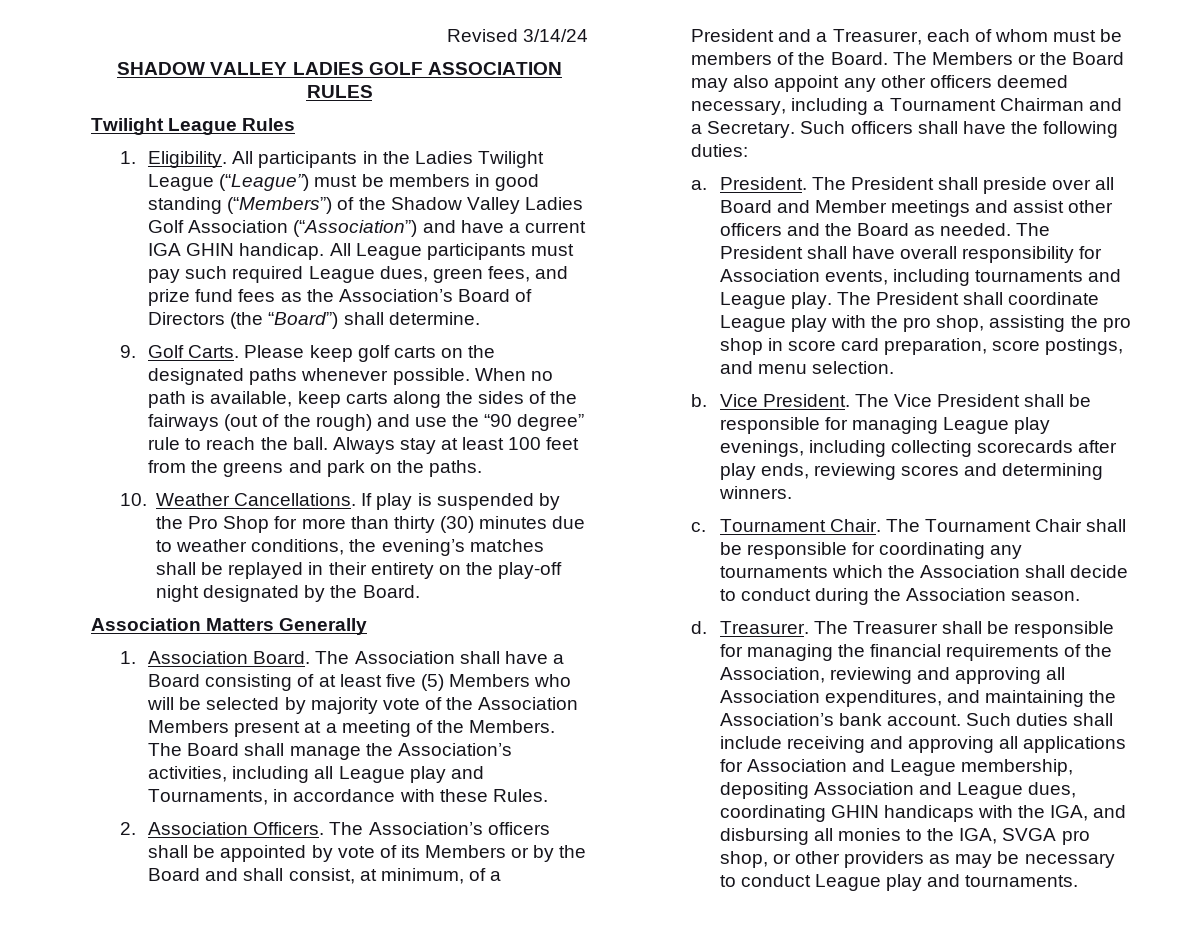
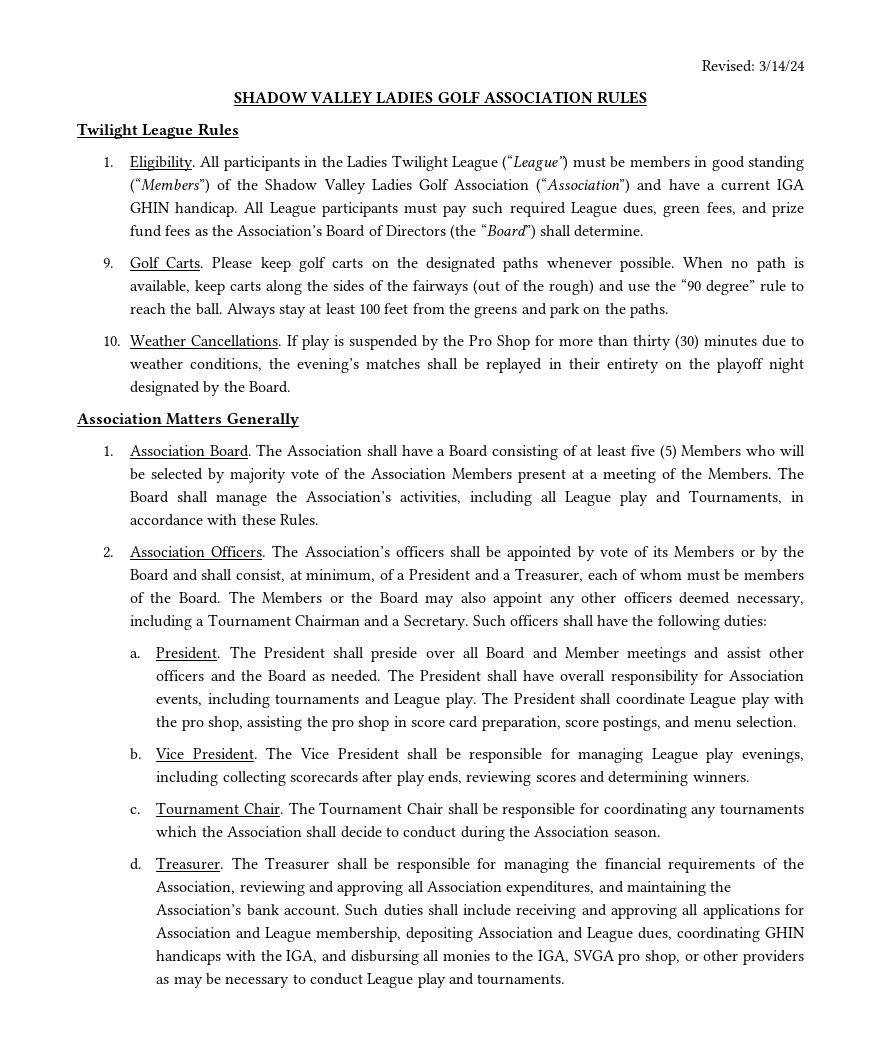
- Revised 3/14/24
+ Revised: 3/14/24
- If play is suspended by the Pro Shop for more than thirty (30) minutes due to weather conditions, the evening’s matches shall be replayed in their entirety on the play-off night designated by the Board.
+ If play is suspended by the Pro Shop for more than thirty (30) minutes due to weather conditions, the evening’s matches shall be replayed in their entirety on the playoff night designated by the Board.

